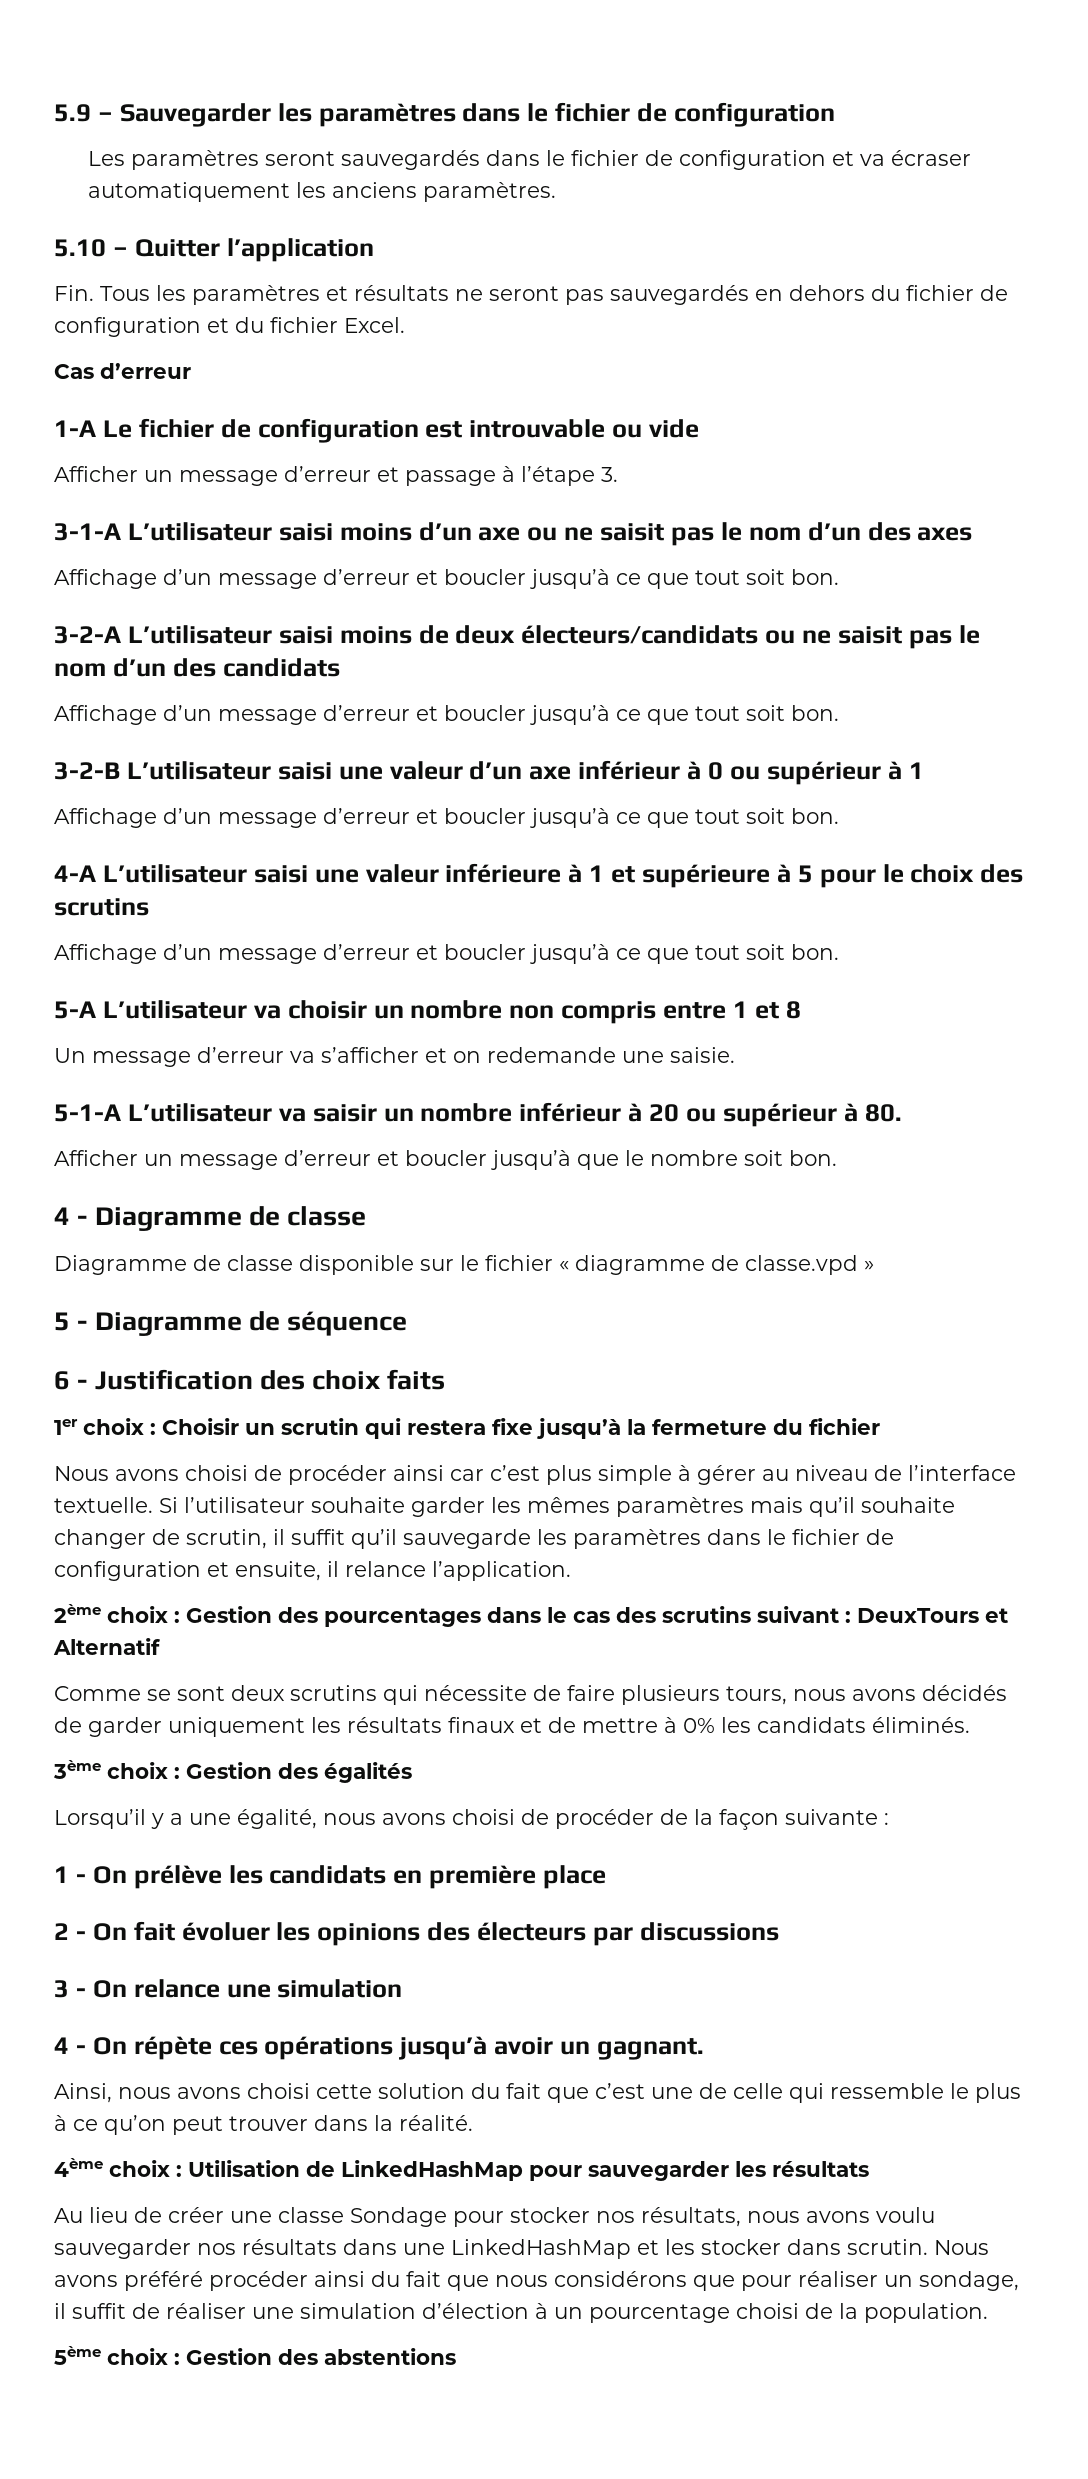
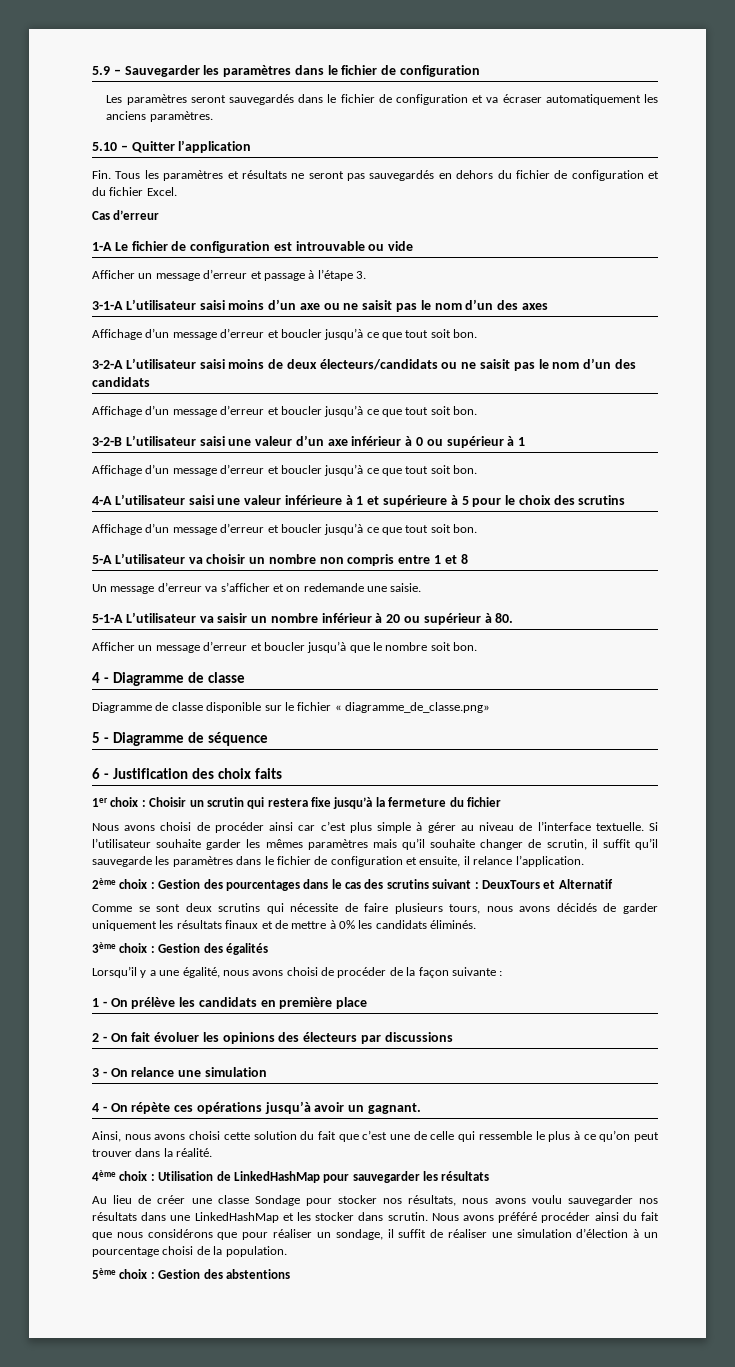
- Diagramme de classe disponible sur le fichier « diagramme de classe.vpd »
+ Diagramme de classe disponible sur le fichier « diagramme_de_classe.png»

